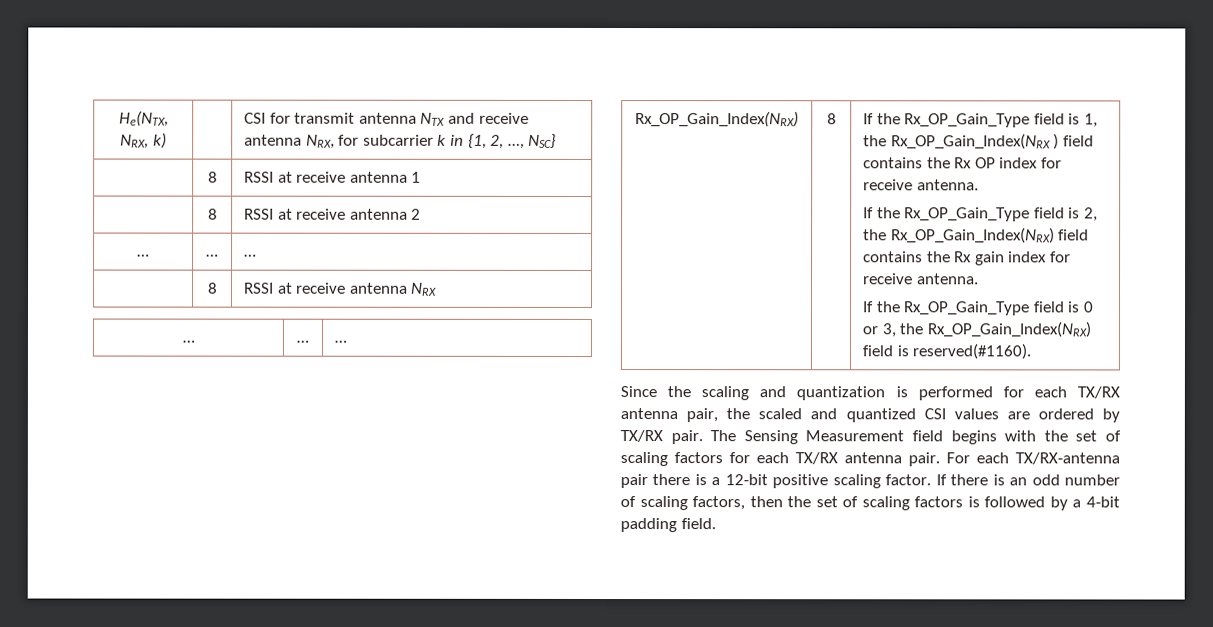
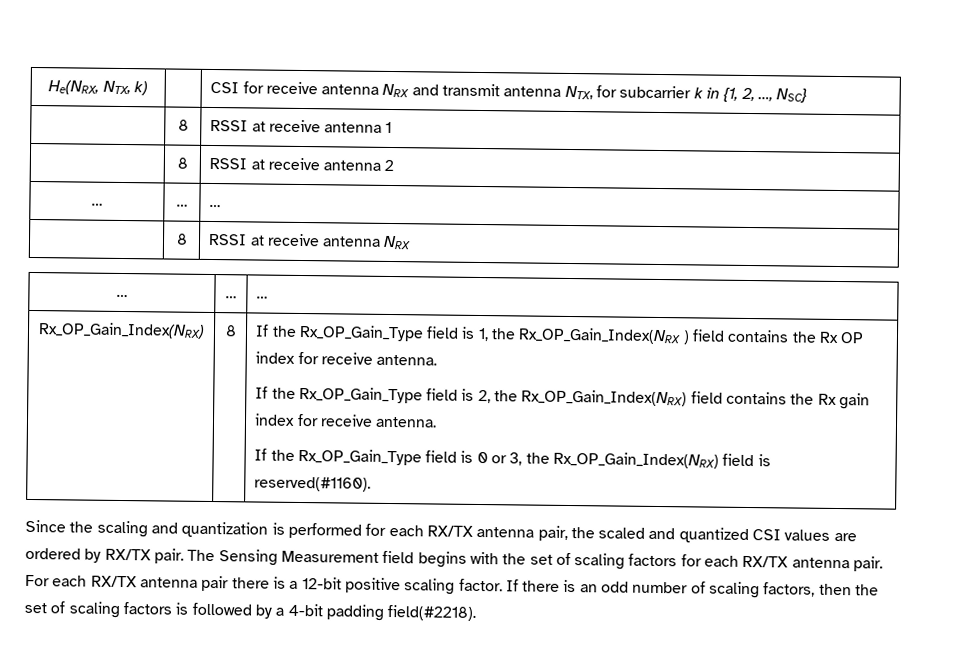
- He(NTX, NRX, k) | | CSI for transmit antenna NTX and receive antenna NRX, for subcarrier k in {1, 2, …, NSC}
+ He(NRX, NTX, k) | | CSI for receive antenna NRX and transmit antenna NTX, for subcarrier k in {1, 2, …, NSC}
- Since the scaling and quantization is performed for each TX/RX antenna pair, the scaled and quantized CSI values are ordered by TX/RX pair.
+ Since the scaling and quantization is performed for each RX/TX antenna pair, the scaled and quantized CSI values are ordered by RX/TX pair.
- The Sensing Measurement field begins with the set of scaling factors for each TX/RX antenna pair.
+ The Sensing Measurement field begins with the set of scaling factors for each RX/TX antenna pair.
- For each TX/RX-antenna pair there is a 12-bit positive scaling factor.
+ For each RX/TX antenna pair there is a 12-bit positive scaling factor.
- If there is an odd number of scaling factors, then the set of scaling factors is followed by a 4-bit padding field.
+ If there is an odd number of scaling factors, then the set of scaling factors is followed by a 4-bit padding field(#2218).

